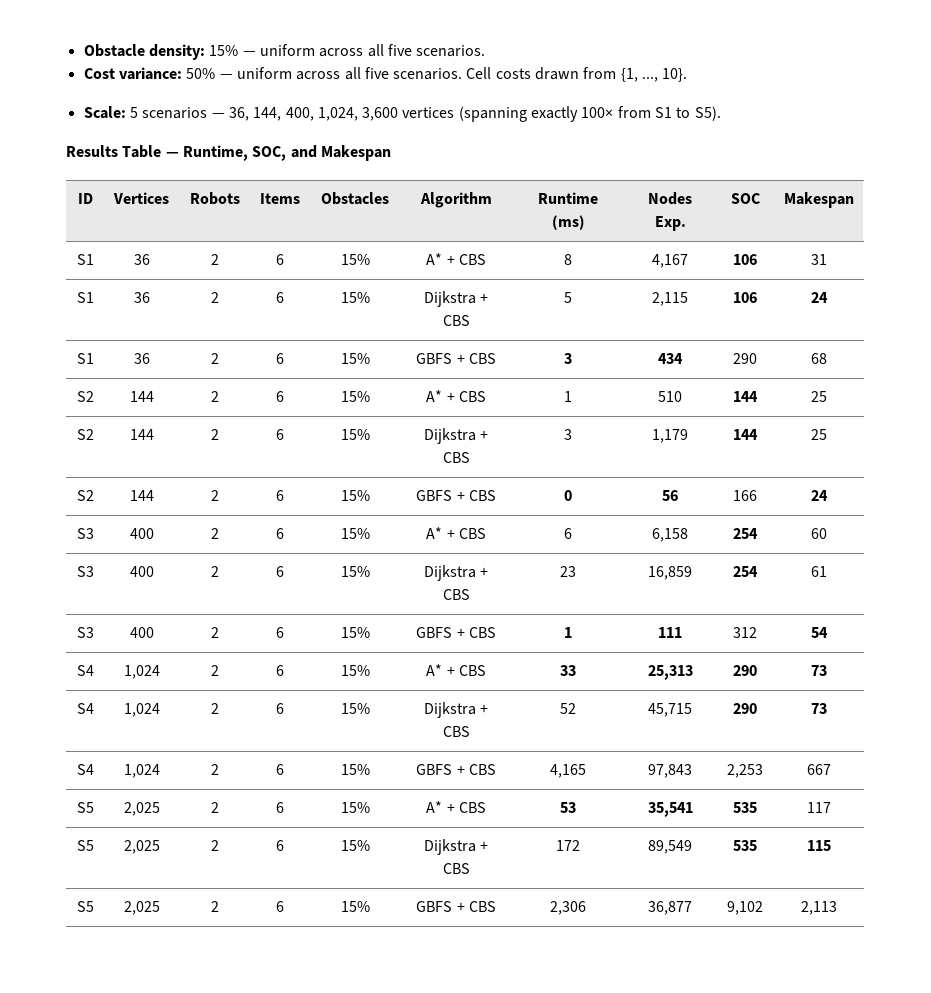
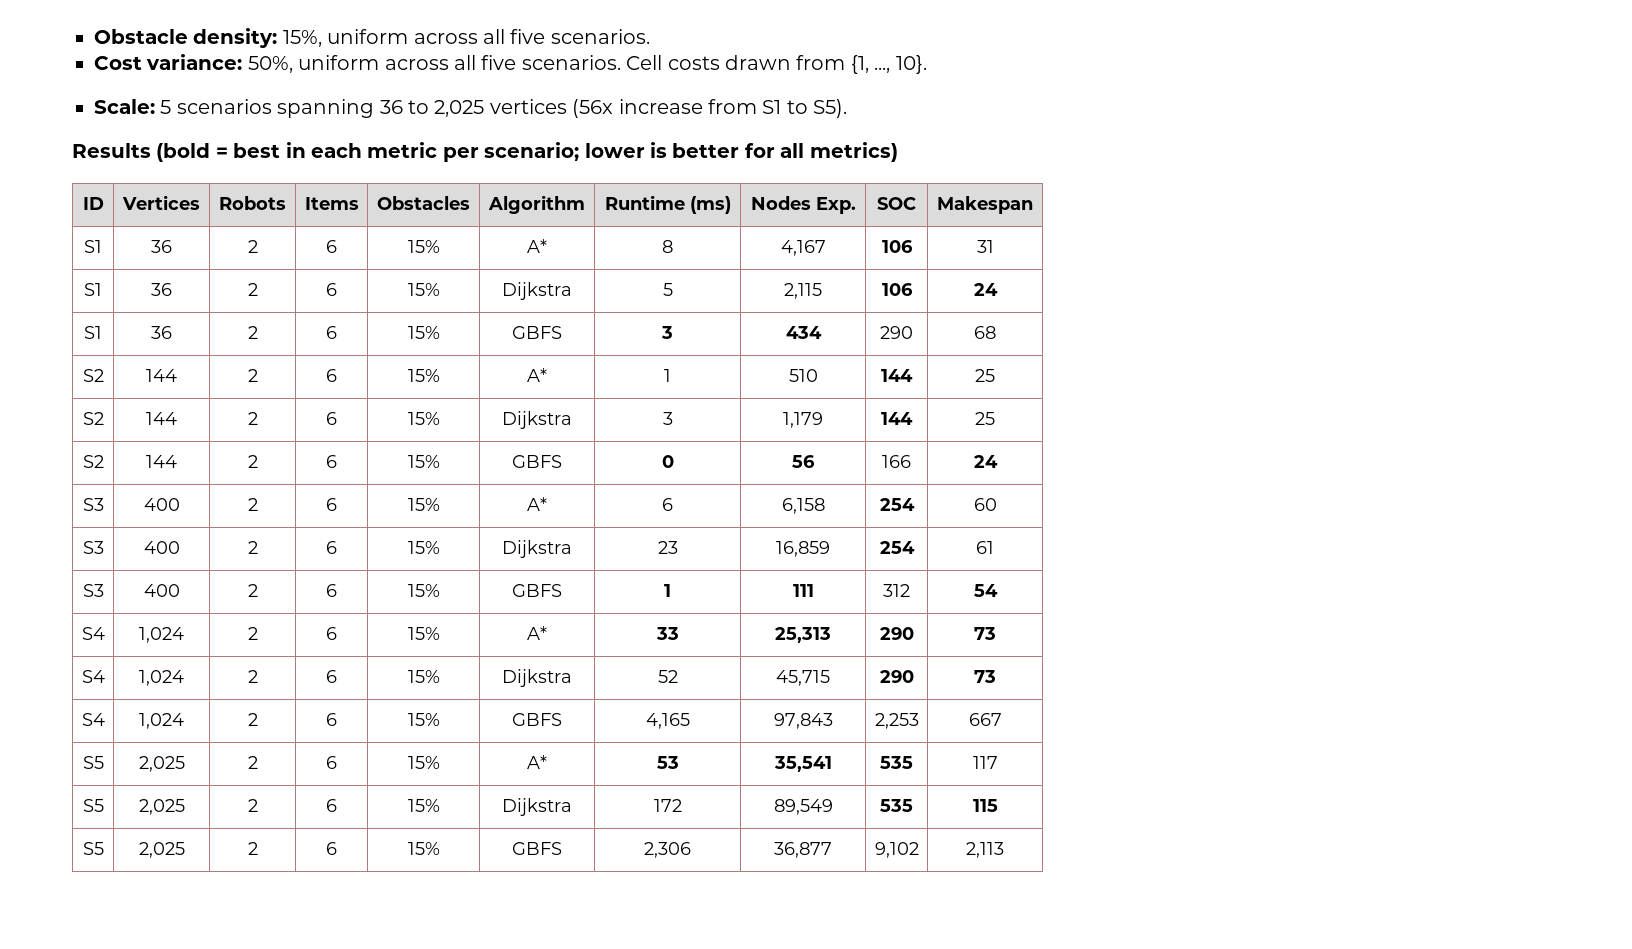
- Obstacle density: 15% — uniform across all five scenarios.
+ Obstacle density: 15%, uniform across all five scenarios.
- Cost variance: 50% — uniform across all five scenarios.
+ Cost variance: 50%, uniform across all five scenarios.
- Scale: 5 scenarios — 36, 144, 400, 1,024, 3,600 vertices (spanning exactly 100× from S1 to S5).
+ Scale: 5 scenarios spanning 36 to 2,025 vertices (56x increase from S1 to S5).
- Results Table — Runtime, SOC, and Makespan
+ Results (bold = best in each metric per scenario; lower is better for all metrics)
- S1 | 36 | 2 | 6 | 15% | A* + CBS | 8 | 4,167 | 106 | 31
+ S1 | 36 | 2 | 6 | 15% | A* | 8 | 4,167 | 106 | 31
- S1 | 36 | 2 | 6 | 15% | Dijkstra + CBS | 5 | 2,115 | 106 | 24
+ S1 | 36 | 2 | 6 | 15% | Dijkstra | 5 | 2,115 | 106 | 24
- S1 | 36 | 2 | 6 | 15% | GBFS + CBS | 3 | 434 | 290 | 68
+ S1 | 36 | 2 | 6 | 15% | GBFS | 3 | 434 | 290 | 68
- S2 | 144 | 2 | 6 | 15% | A* + CBS | 1 | 510 | 144 | 25
+ S2 | 144 | 2 | 6 | 15% | A* | 1 | 510 | 144 | 25
- S2 | 144 | 2 | 6 | 15% | Dijkstra + CBS | 3 | 1,179 | 144 | 25
+ S2 | 144 | 2 | 6 | 15% | Dijkstra | 3 | 1,179 | 144 | 25
- S2 | 144 | 2 | 6 | 15% | GBFS + CBS | 0 | 56 | 166 | 24
+ S2 | 144 | 2 | 6 | 15% | GBFS | 0 | 56 | 166 | 24
- S3 | 400 | 2 | 6 | 15% | A* + CBS | 6 | 6,158 | 254 | 60
+ S3 | 400 | 2 | 6 | 15% | A* | 6 | 6,158 | 254 | 60
- S3 | 400 | 2 | 6 | 15% | Dijkstra + CBS | 23 | 16,859 | 254 | 61
+ S3 | 400 | 2 | 6 | 15% | Dijkstra | 23 | 16,859 | 254 | 61
- S3 | 400 | 2 | 6 | 15% | GBFS + CBS | 1 | 111 | 312 | 54
+ S3 | 400 | 2 | 6 | 15% | GBFS | 1 | 111 | 312 | 54
- S4 | 1,024 | 2 | 6 | 15% | A* + CBS | 33 | 25,313 | 290 | 73
+ S4 | 1,024 | 2 | 6 | 15% | A* | 33 | 25,313 | 290 | 73
- S4 | 1,024 | 2 | 6 | 15% | Dijkstra + CBS | 52 | 45,715 | 290 | 73
+ S4 | 1,024 | 2 | 6 | 15% | Dijkstra | 52 | 45,715 | 290 | 73
- S4 | 1,024 | 2 | 6 | 15% | GBFS + CBS | 4,165 | 97,843 | 2,253 | 667
+ S4 | 1,024 | 2 | 6 | 15% | GBFS | 4,165 | 97,843 | 2,253 | 667
- S5 | 2,025 | 2 | 6 | 15% | A* + CBS | 53 | 35,541 | 535 | 117
+ S5 | 2,025 | 2 | 6 | 15% | A* | 53 | 35,541 | 535 | 117
- S5 | 2,025 | 2 | 6 | 15% | Dijkstra + CBS | 172 | 89,549 | 535 | 115
+ S5 | 2,025 | 2 | 6 | 15% | Dijkstra | 172 | 89,549 | 535 | 115
- S5 | 2,025 | 2 | 6 | 15% | GBFS + CBS | 2,306 | 36,877 | 9,102 | 2,113
+ S5 | 2,025 | 2 | 6 | 15% | GBFS | 2,306 | 36,877 | 9,102 | 2,113

